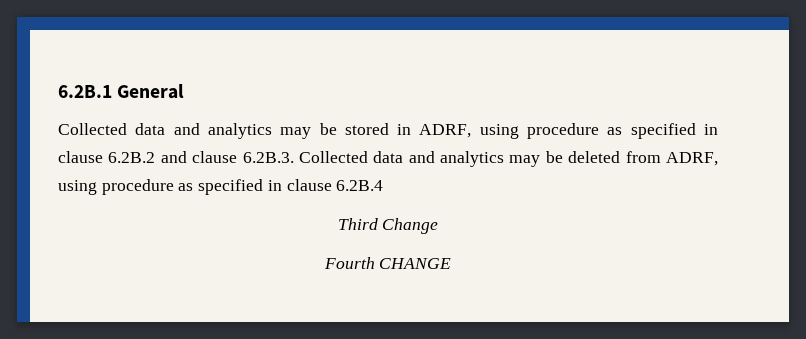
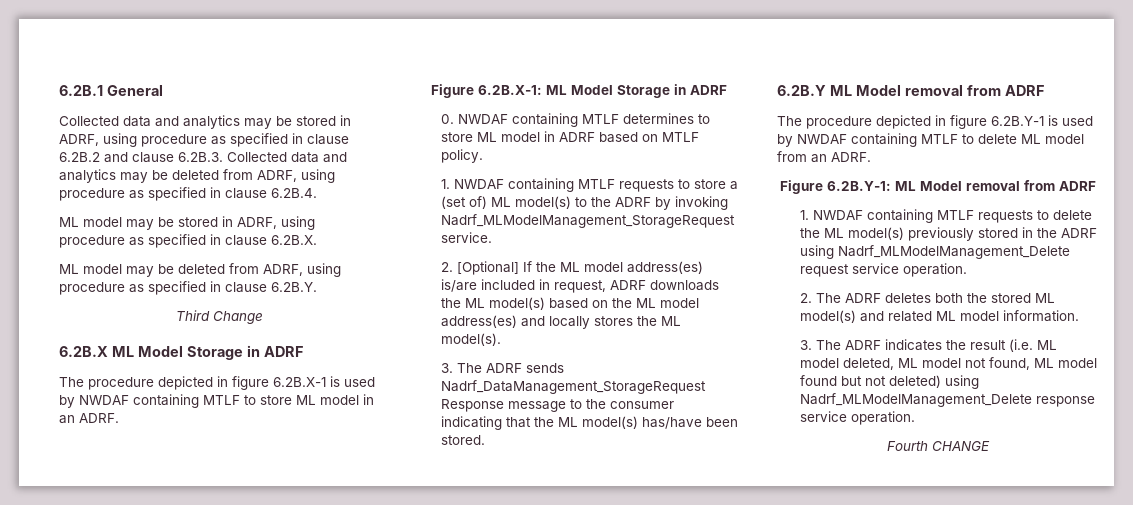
- Collected data and analytics may be stored in ADRF, using procedure as specified in clause 6.2B.2 and clause 6.2B.3. Collected data and analytics may be deleted from ADRF, using procedure as specified in clause 6.2B.4
+ Collected data and analytics may be stored in ADRF, using procedure as specified in clause 6.2B.2 and clause 6.2B.3. Collected data and analytics may be deleted from ADRF, using procedure as specified in clause 6.2B.4.
+ ML model may be stored in ADRF, using procedure as specified in clause 6.2B.X.
+ ML model may be deleted from ADRF, using procedure as specified in clause 6.2B.Y.
  Third Change
+ 6.2B.X ML Model Storage in ADRF
+ The procedure depicted in figure 6.2B.X-1 is used by NWDAF containing MTLF to store ML model in an ADRF.
+ Figure 6.2B.X-1: ML Model Storage in ADRF
+ 0. NWDAF containing MTLF determines to store ML model in ADRF based on MTLF policy.
+ 1. NWDAF containing MTLF requests to store a (set of) ML model(s) to the ADRF by invoking Nadrf_MLModelManagement_StorageRequest service.
+ 2. [Optional] If the ML model address(es) is/are included in request, ADRF downloads the ML model(s) based on the ML model address(es) and locally stores the ML model(s).
+ 3. The ADRF sends Nadrf_DataManagement_StorageRequest Response message to the consumer indicating that the ML model(s) has/have been stored.
+ 6.2B.Y ML Model removal from ADRF
+ The procedure depicted in figure 6.2B.Y-1 is used by NWDAF containing MTLF to delete ML model from an ADRF.
+ Figure 6.2B.Y-1: ML Model removal from ADRF
+ 1. NWDAF containing MTLF requests to delete the ML model(s) previously stored in the ADRF using Nadrf_MLModelManagement_Delete request service operation.
+ 2. The ADRF deletes both the stored ML model(s) and related ML model information.
+ 3. The ADRF indicates the result (i.e. ML model deleted, ML model not found, ML model found but not deleted) using Nadrf_MLModelManagement_Delete response service operation.

